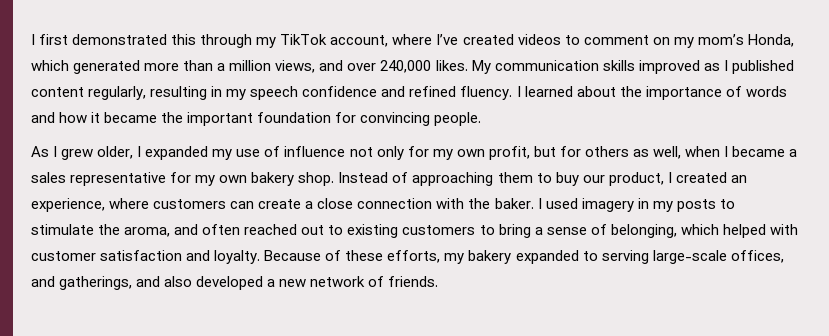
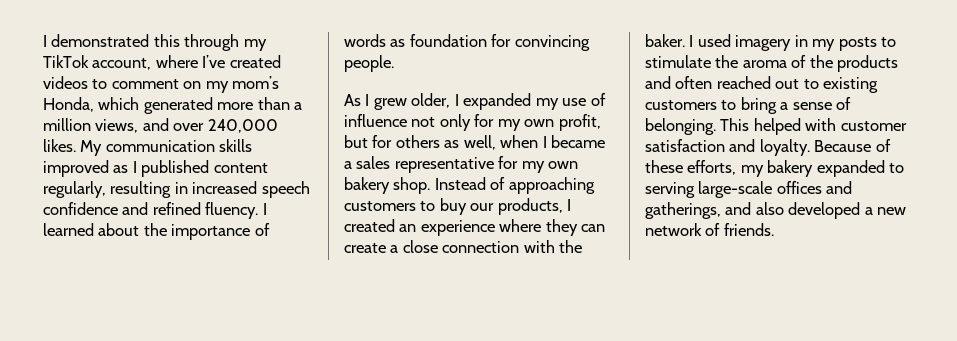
- I first demonstrated this through my TikTok account, where I’ve created videos to comment on my mom’s Honda, which generated more than a million views, and over 240,000 likes.
+ I demonstrated this through my TikTok account, where I’ve created videos to comment on my mom’s Honda, which generated more than a million views, and over 240,000 likes.
- My communication skills improved as I published content regularly, resulting in my speech confidence and refined fluency.
+ My communication skills improved as I published content regularly, resulting in increased speech confidence and refined fluency.
- I learned about the importance of words and how it became the important foundation for convincing people.
+ I learned about the importance of words as foundation for convincing people.
- Instead of approaching them to buy our product, I created an experience, where customers can create a close connection with the baker.
+ Instead of approaching customers to buy our products, I created an experience where they can create a close connection with the baker.
- I used imagery in my posts to stimulate the aroma, and often reached out to existing customers to bring a sense of belonging, which helped with customer satisfaction and loyalty.
+ I used imagery in my posts to stimulate the aroma of the products and often reached out to existing customers to bring a sense of belonging. This helped with customer satisfaction and loyalty.
- Because of these efforts, my bakery expanded to serving large-scale offices, and gatherings, and also developed a new network of friends.
+ Because of these efforts, my bakery expanded to serving large-scale offices and gatherings, and also developed a new network of friends.

